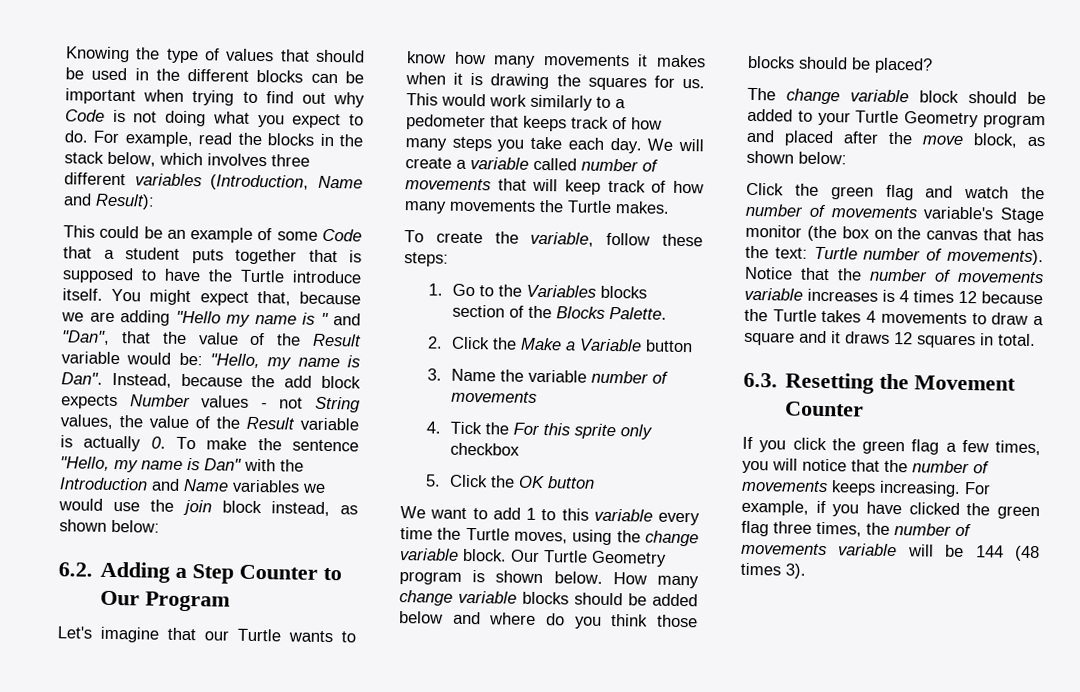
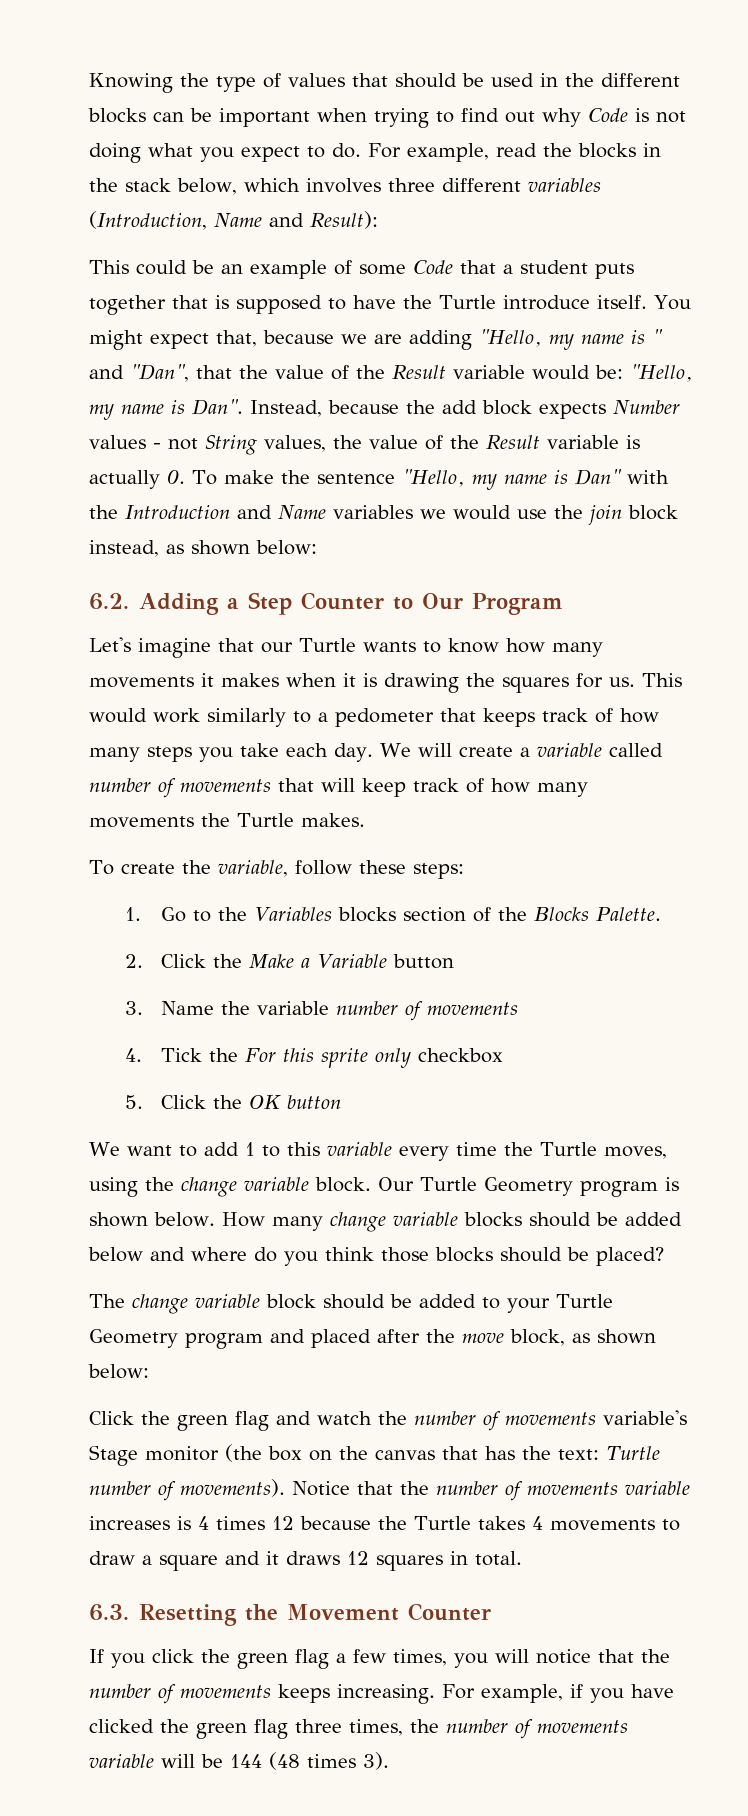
- You might expect that, because we are adding "Hello my name is " and "Dan", that the value of the Result variable would be: "Hello, my name is Dan".
+ You might expect that, because we are adding "Hello, my name is " and "Dan", that the value of the Result variable would be: "Hello, my name is Dan".

